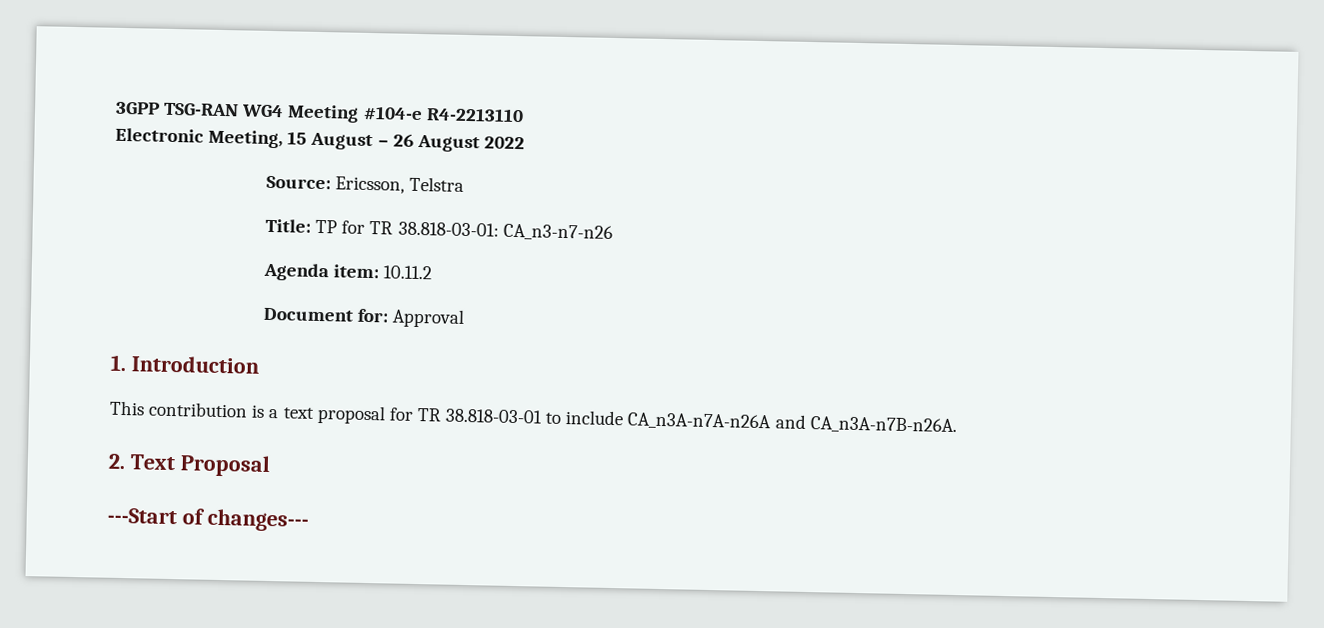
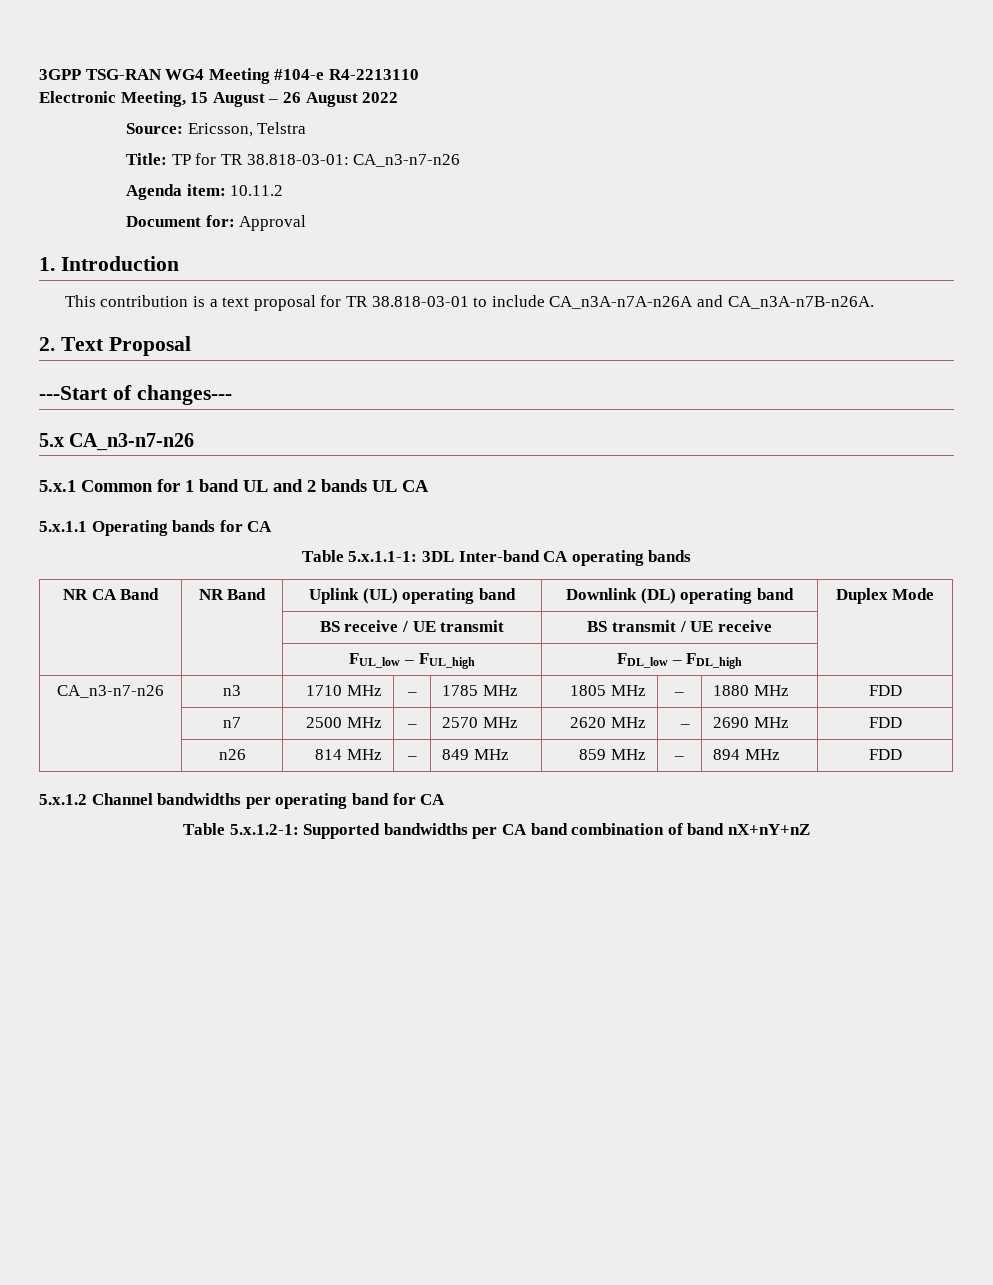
+ 5.x CA_n3-n7-n26
+ 5.x.1 Common for 1 band UL and 2 bands UL CA
+ 5.x.1.1 Operating bands for CA
+ Table 5.x.1.1-1: 3DL Inter-band CA operating bands
+ NR CA Band | NR Band | Uplink (UL) operating band | Downlink (DL) operating band | Duplex Mode
+ | | BS receive / UE transmit | BS transmit / UE receive |
+ | | FUL_low – FUL_high | FDL_low – FDL_high |
+ CA_n3-n7-n26 | n3 | 1710 MHz | – | 1785 MHz | 1805 MHz | – | 1880 MHz | FDD
+ | n7 | 2500 MHz | – | 2570 MHz | 2620 MHz | – | 2690 MHz | FDD
+ | n26 | 814 MHz | – | 849 MHz | 859 MHz | – | 894 MHz | FDD
+ 5.x.1.2 Channel bandwidths per operating band for CA
+ Table 5.x.1.2-1: Supported bandwidths per CA band combination of band nX+nY+nZ

